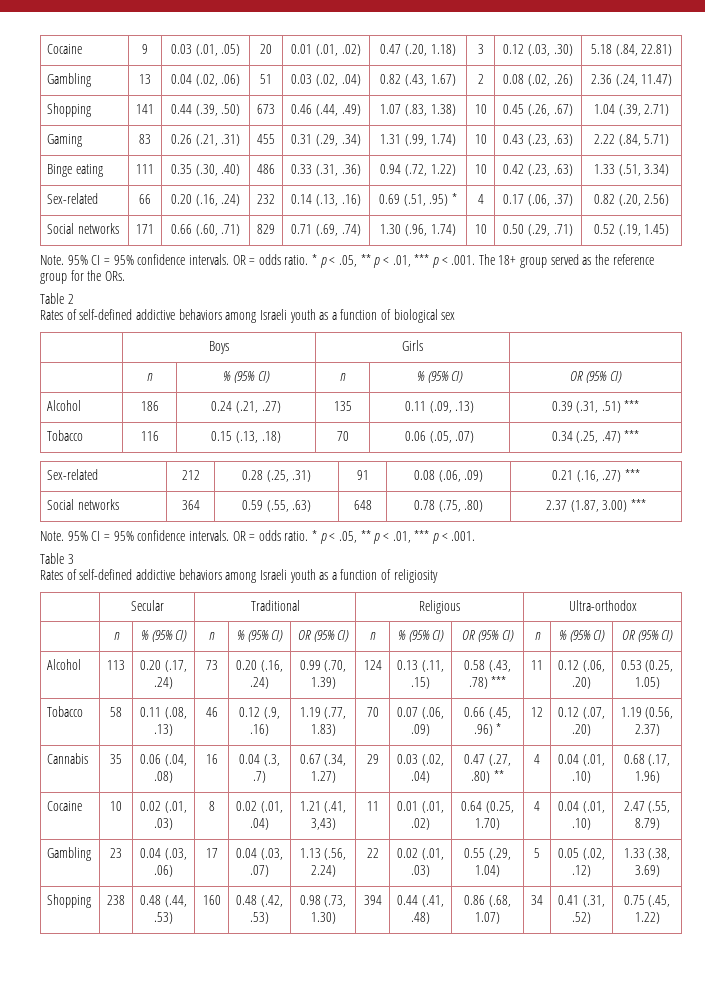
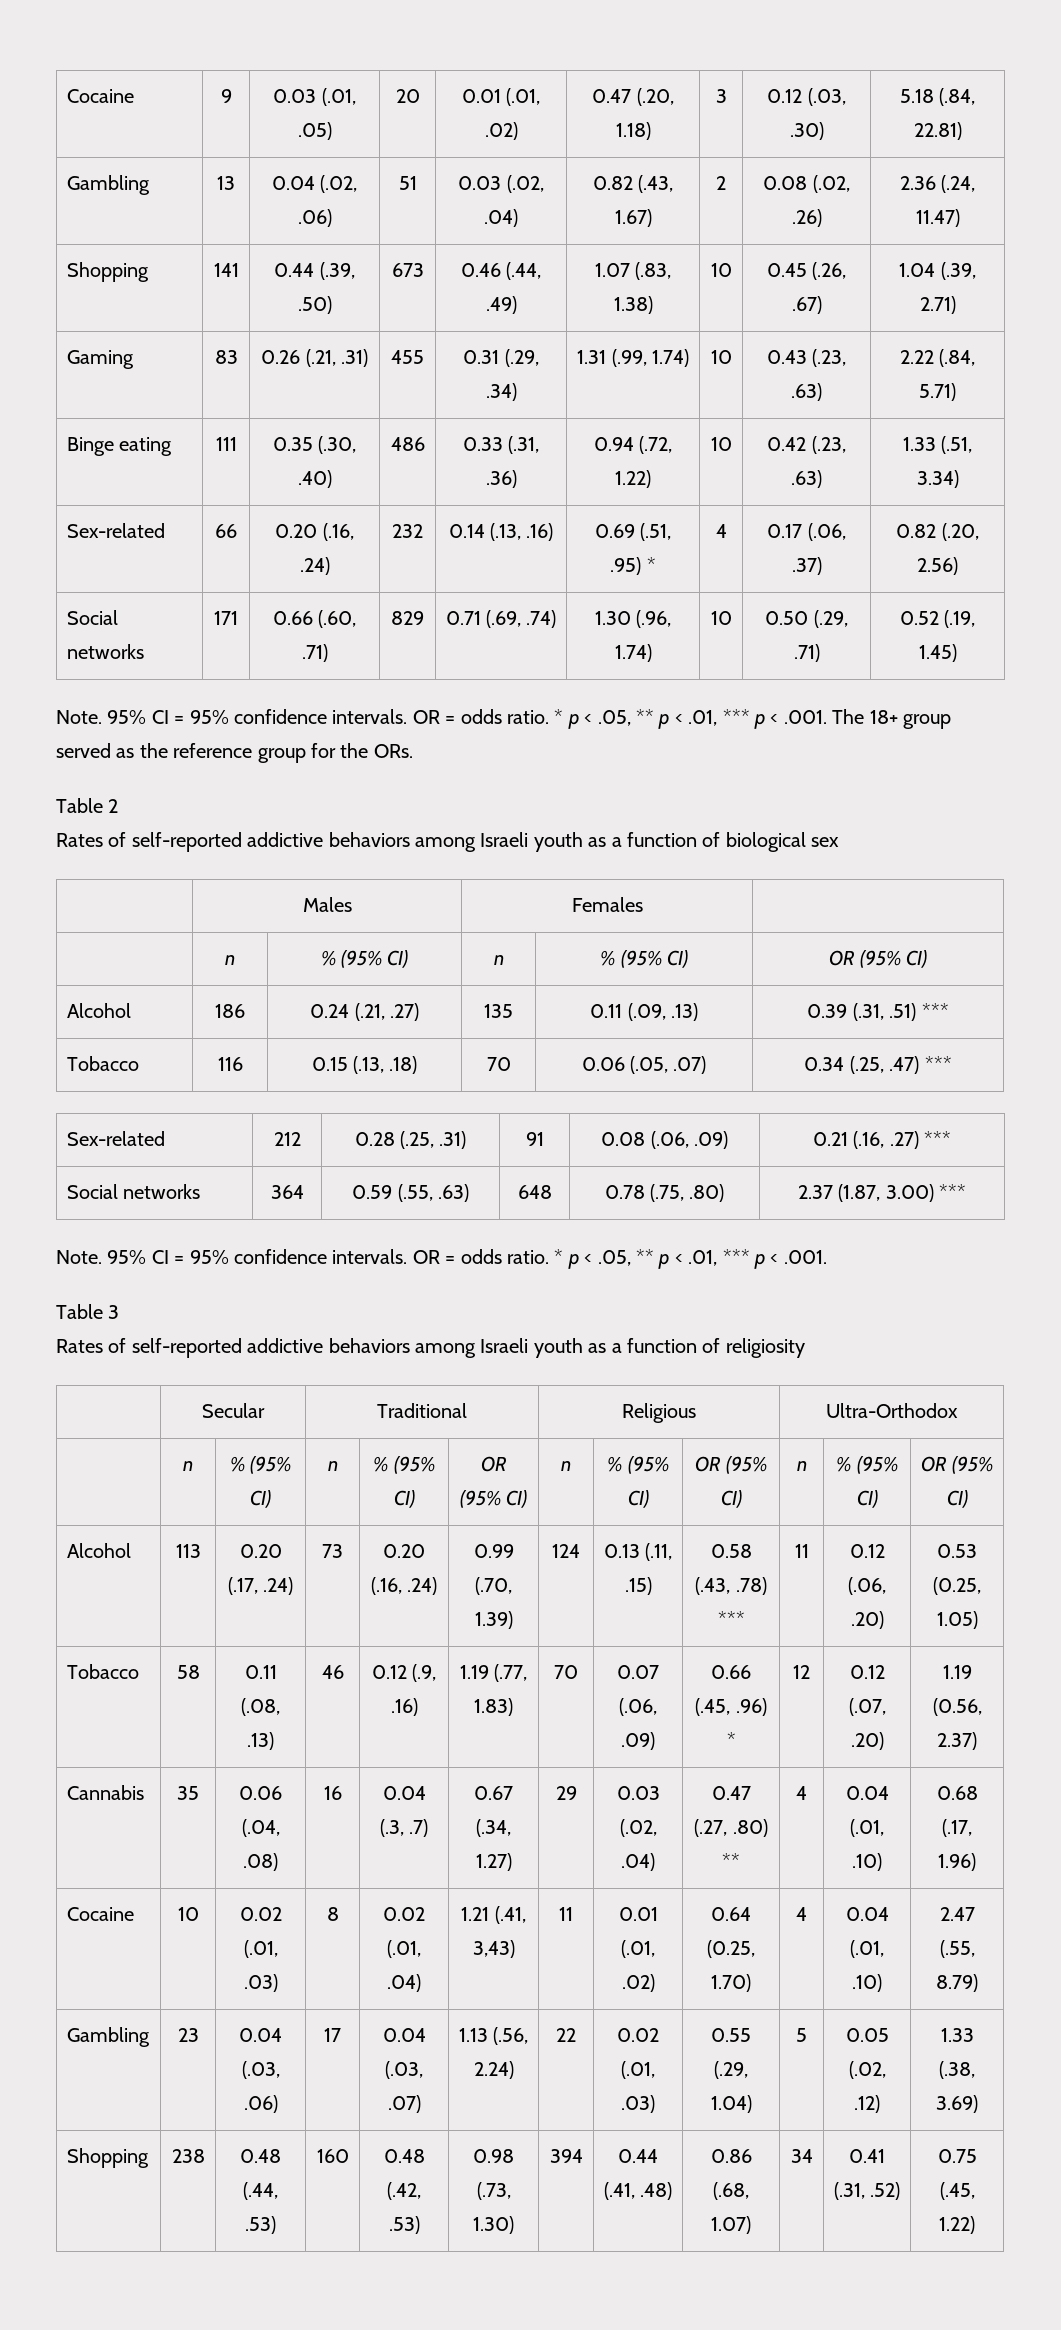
- Rates of self-defined addictive behaviors among Israeli youth as a function of biological sex
+ Rates of self-reported addictive behaviors among Israeli youth as a function of biological sex
- | Boys | Girls |
+ | Males | Females |
- Rates of self-defined addictive behaviors among Israeli youth as a function of religiosity
+ Rates of self-reported addictive behaviors among Israeli youth as a function of religiosity
- | Secular | Traditional | Religious | Ultra-orthodox
+ | Secular | Traditional | Religious | Ultra-Orthodox

